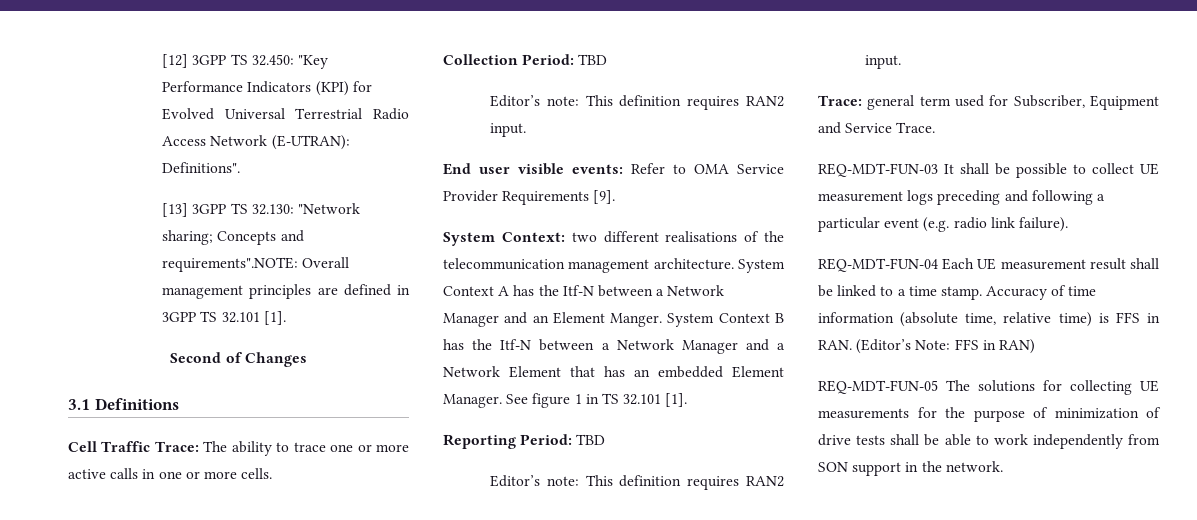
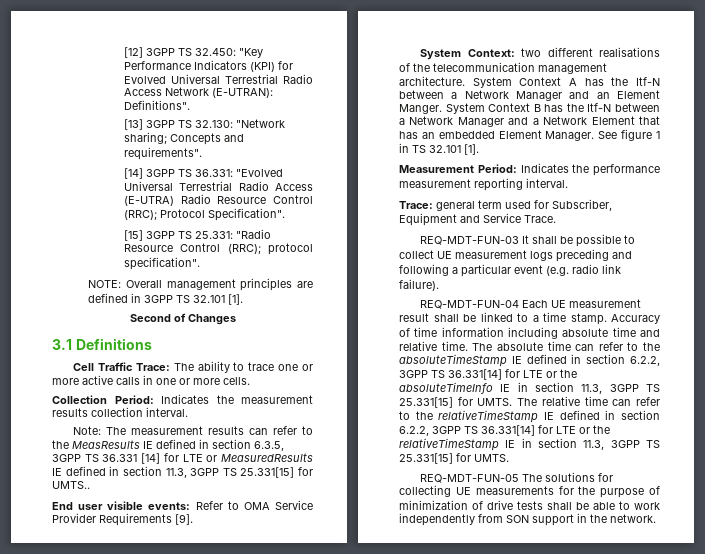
- [13] 3GPP TS 32.130: "Network sharing; Concepts and requirements".NOTE: Overall management principles are defined in 3GPP TS 32.101 [1].
+ [13] 3GPP TS 32.130: "Network sharing; Concepts and requirements".
+ [14] 3GPP TS 36.331: "Evolved Universal Terrestrial Radio Access (E-UTRA) Radio Resource Control (RRC); Protocol Specification".
+ [15] 3GPP TS 25.331: "Radio Resource Control (RRC); protocol specification".
+ NOTE: Overall management principles are defined in 3GPP TS 32.101 [1].
- Collection Period: TBD
- Editor’s note: This definition requires RAN2 input.
+ Collection Period: Indicates the measurement results collection interval.
+ Note: The measurement results can refer to the MeasResults IE defined in section 6.3.5, 3GPP TS 36.331 [14] for LTE or MeasuredResults IE defined in section 11.3, 3GPP TS 25.331[15] for UMTS..
- Reporting Period: TBD
- Editor’s note: This definition requires RAN2 input.
+ Measurement Period: Indicates the performance measurement reporting interval.
- Accuracy of time information (absolute time, relative time) is FFS in RAN. (Editor’s Note: FFS in RAN)
+ Accuracy of time information including absolute time and relative time. The absolute time can refer to the absoluteTimeStamp IE defined in section 6.2.2, 3GPP TS 36.331[14] for LTE or the absoluteTimeInfo IE in section 11.3, 3GPP TS 25.331[15] for UMTS. The relative time can refer to the relativeTimeStamp IE defined in section 6.2.2, 3GPP TS 36.331[14] for LTE or the relativeTimeStamp IE in section 11.3, 3GPP TS 25.331[15] for UMTS.

